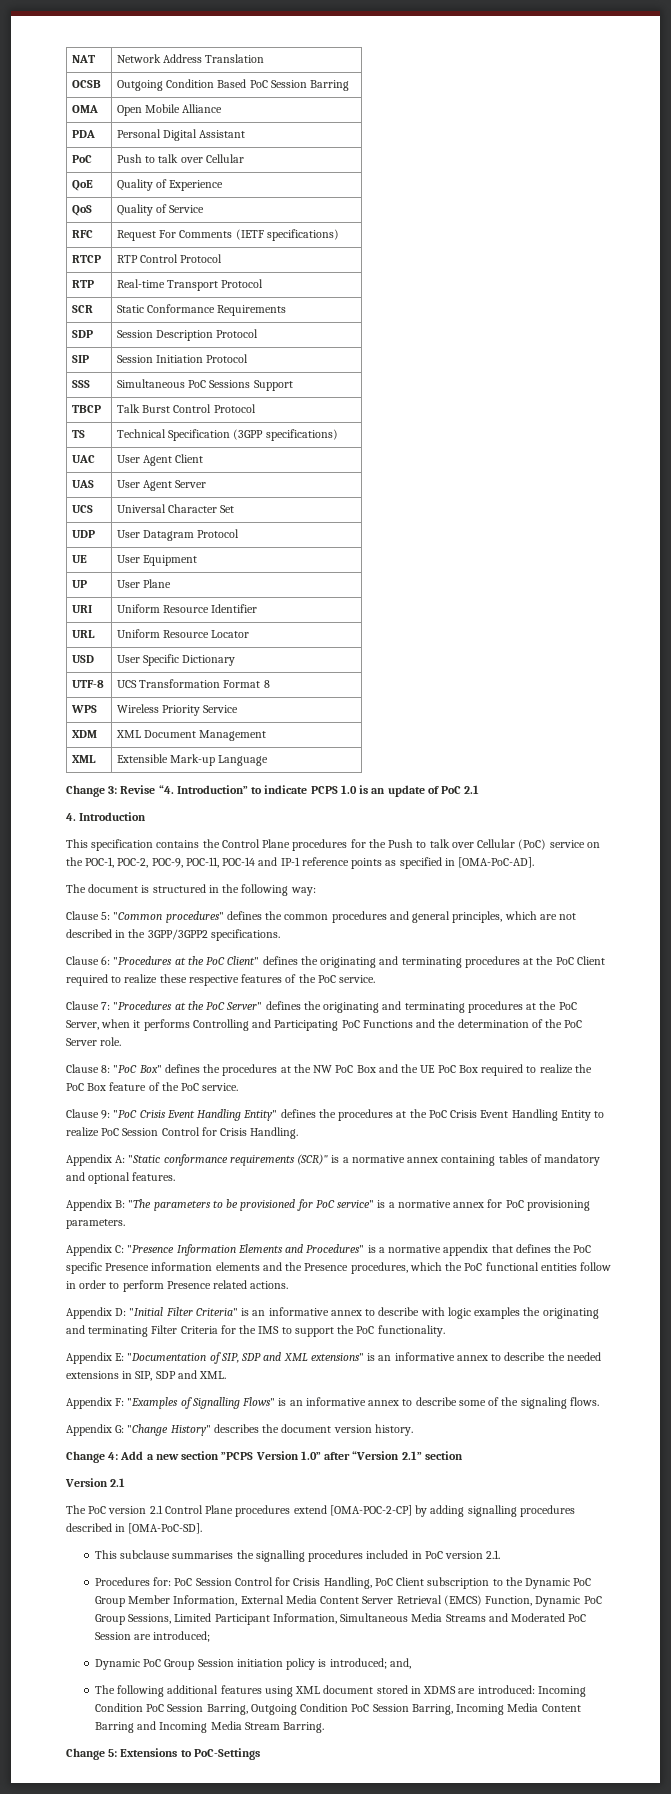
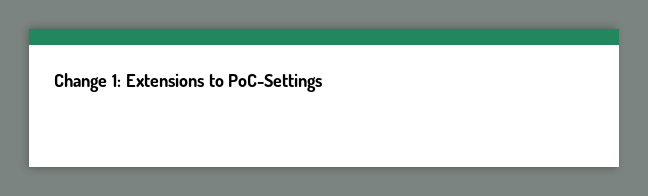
- NAT | Network Address Translation
- OCSB | Outgoing Condition Based PoC Session Barring
- OMA | Open Mobile Alliance
- PDA | Personal Digital Assistant
- PoC | Push to talk over Cellular
- QoE | Quality of Experience
- QoS | Quality of Service
- RFC | Request For Comments (IETF specifications)
- RTCP | RTP Control Protocol
- RTP | Real-time Transport Protocol
- SCR | Static Conformance Requirements
- SDP | Session Description Protocol
- SIP | Session Initiation Protocol
- SSS | Simultaneous PoC Sessions Support
- TBCP | Talk Burst Control Protocol
- TS | Technical Specification (3GPP specifications)
- UAC | User Agent Client
- UAS | User Agent Server
- UCS | Universal Character Set
- UDP | User Datagram Protocol
- UE | User Equipment
- UP | User Plane
- URI | Uniform Resource Identifier
- URL | Uniform Resource Locator
- USD | User Specific Dictionary
- UTF-8 | UCS Transformation Format 8
- WPS | Wireless Priority Service
- XDM | XML Document Management
- XML | Extensible Mark-up Language
- Change 3: Revise “4. Introduction” to indicate PCPS 1.0 is an update of PoC 2.1
- 4. Introduction
- This specification contains the Control Plane procedures for the Push to talk over Cellular (PoC) service on the POC-1, POC-2, POC-9, POC-11, POC-14 and IP-1 reference points as specified in [OMA-PoC-AD].
- The document is structured in the following way:
- Clause 5: "Common procedures" defines the common procedures and general principles, which are not described in the 3GPP/3GPP2 specifications.
- Clause 6: "Procedures at the PoC Client" defines the originating and terminating procedures at the PoC Client required to realize these respective features of the PoC service.
- Clause 7: "Procedures at the PoC Server" defines the originating and terminating procedures at the PoC Server, when it performs Controlling and Participating PoC Functions and the determination of the PoC Server role.
- Clause 8: "PoC Box" defines the procedures at the NW PoC Box and the UE PoC Box required to realize the PoC Box feature of the PoC service.
- Clause 9: "PoC Crisis Event Handling Entity" defines the procedures at the PoC Crisis Event Handling Entity to realize PoC Session Control for Crisis Handling.
- Appendix A: "Static conformance requirements (SCR)" is a normative annex containing tables of mandatory and optional features.
- Appendix B: "The parameters to be provisioned for PoC service" is a normative annex for PoC provisioning parameters.
- Appendix C: "Presence Information Elements and Procedures" is a normative appendix that defines the PoC specific Presence information elements and the Presence procedures, which the PoC functional entities follow in order to perform Presence related actions.
- Appendix D: "Initial Filter Criteria" is an informative annex to describe with logic examples the originating and terminating Filter Criteria for the IMS to support the PoC functionality.
- Appendix E: "Documentation of SIP, SDP and XML extensions" is an informative annex to describe the needed extensions in SIP, SDP and XML.
- Appendix F: "Examples of Signalling Flows" is an informative annex to describe some of the signaling flows.
- Appendix G: "Change History" describes the document version history.
- Change 4: Add a new section ”PCPS Version 1.0” after “Version 2.1” section
- Version 2.1
- The PoC version 2.1 Control Plane procedures extend [OMA-POC-2-CP] by adding signalling procedures described in [OMA-PoC-SD].
- This subclause summarises the signalling procedures included in PoC version 2.1.
- Procedures for: PoC Session Control for Crisis Handling, PoC Client subscription to the Dynamic PoC Group Member Information, External Media Content Server Retrieval (EMCS) Function, Dynamic PoC Group Sessions, Limited Participant Information, Simultaneous Media Streams and Moderated PoC Session are introduced;
- Dynamic PoC Group Session initiation policy is introduced; and,
- The following additional features using XML document stored in XDMS are introduced: Incoming Condition PoC Session Barring, Outgoing Condition PoC Session Barring, Incoming Media Content Barring and Incoming Media Stream Barring.
- Change 5: Extensions to PoC-Settings
+ Change 1: Extensions to PoC-Settings

